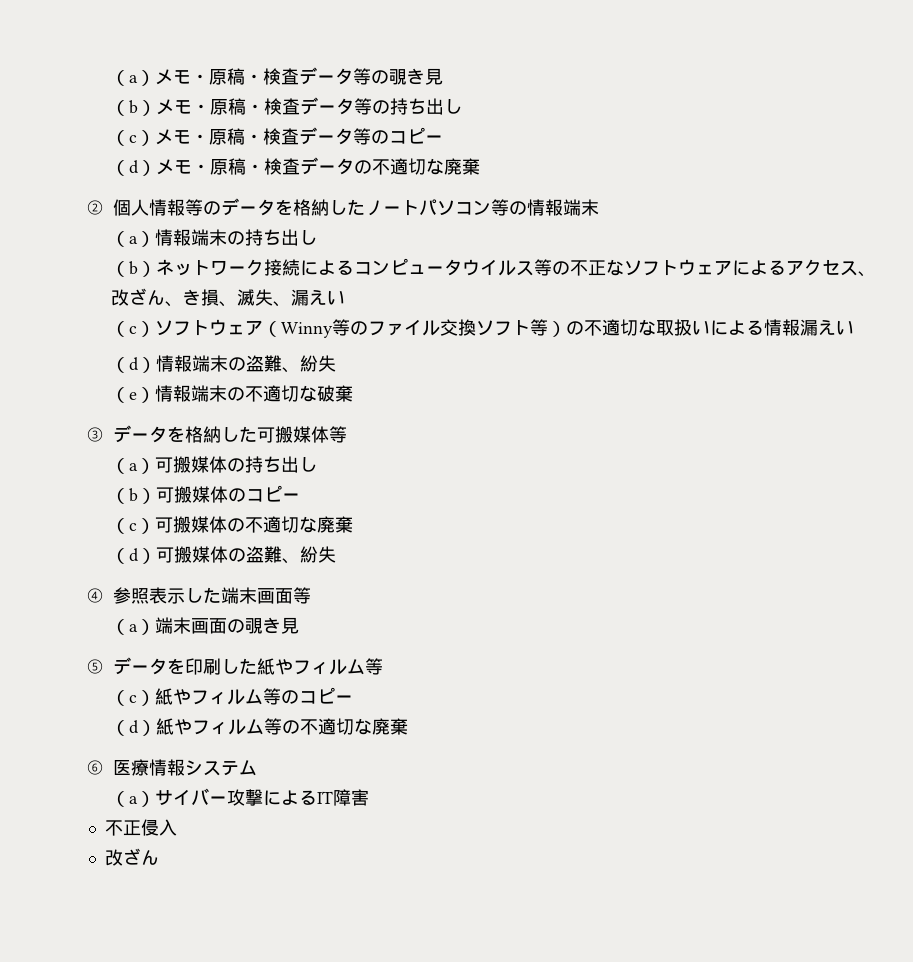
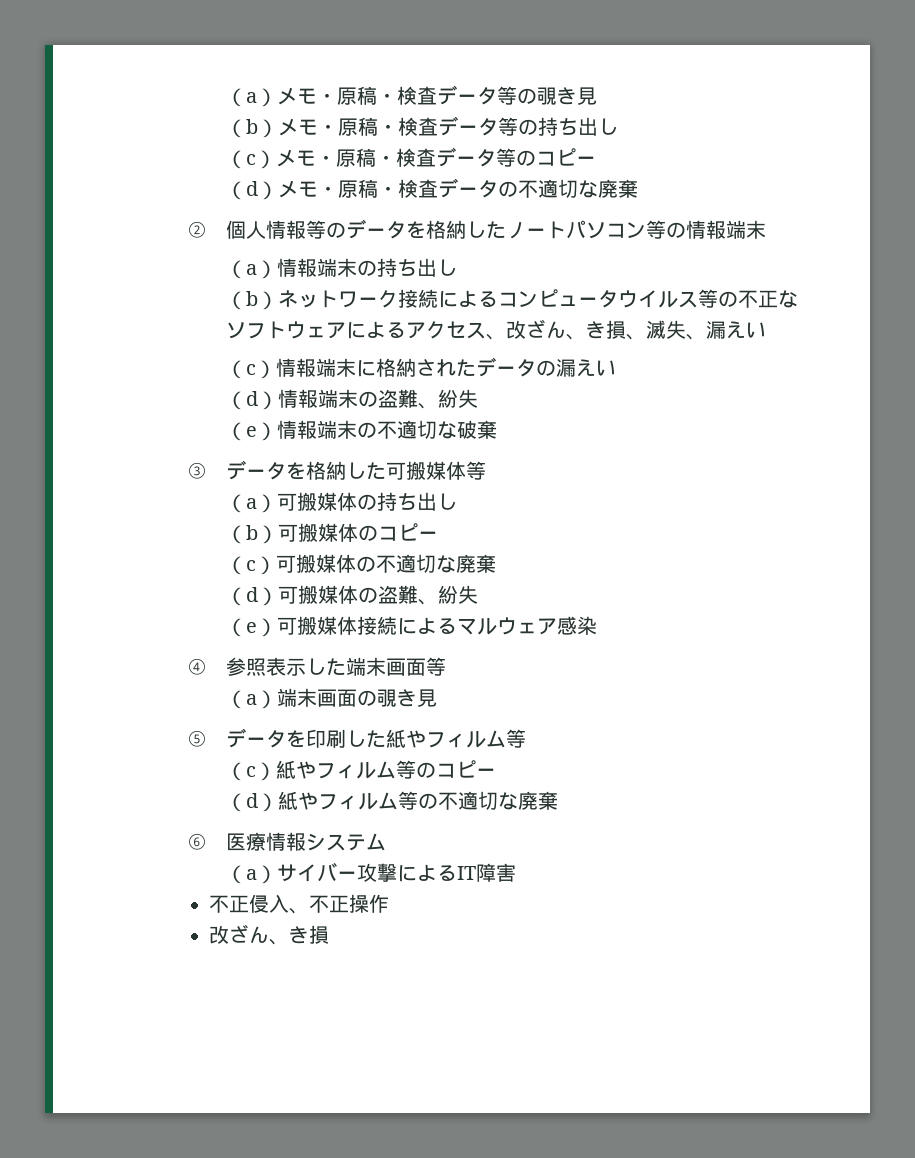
- （c）ソフトウェア（Winny等のファイル交換ソフト等）の不適切な取扱いによる情報漏えい
+ （c）情報端末に格納されたデータの漏えい
+ （e）可搬媒体接続によるマルウェア感染
- 不正侵入
- 改ざん
+ 不正侵入、不正操作
+ 改ざん、き損

